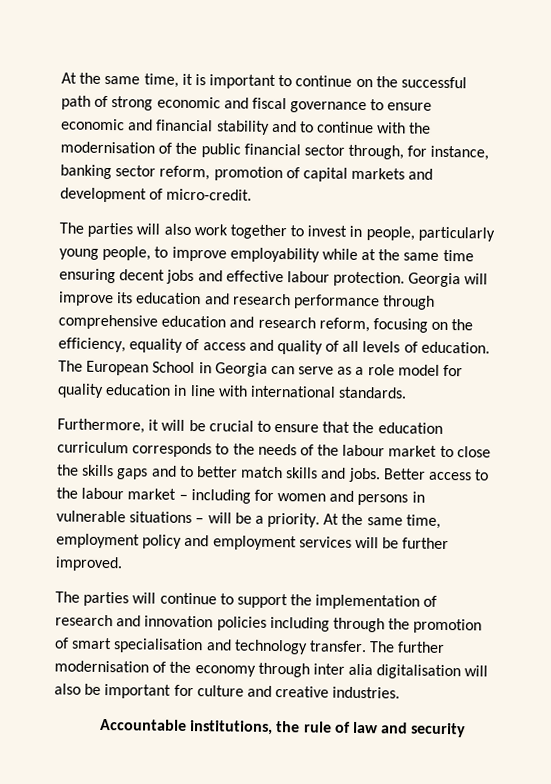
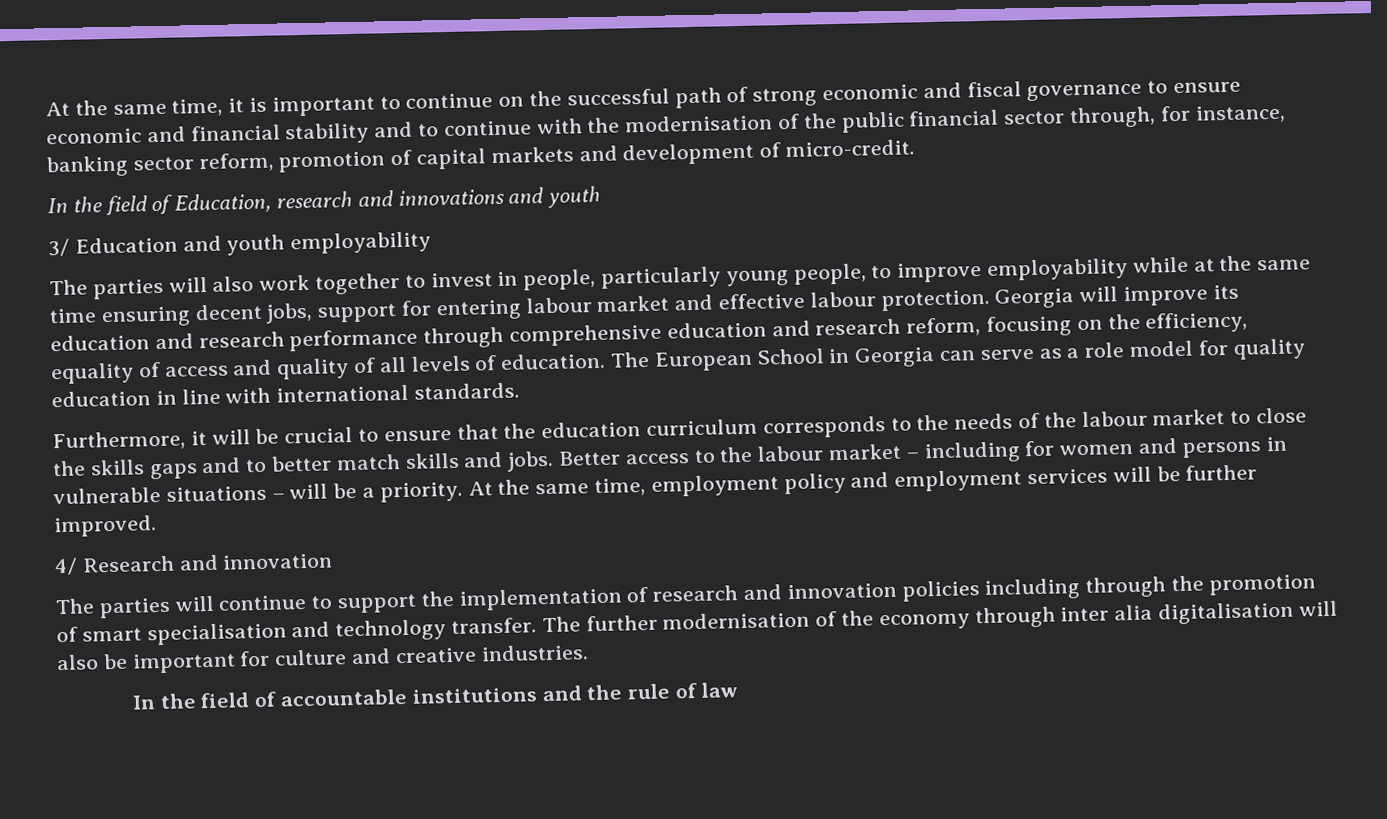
+ In the field of Education, research and innovations and youth
+ 3/ Education and youth employability
- The parties will also work together to invest in people, particularly young people, to improve employability while at the same time ensuring decent jobs and effective labour protection.
+ The parties will also work together to invest in people, particularly young people, to improve employability while at the same time ensuring decent jobs, support for entering labour market and effective labour protection.
+ 4/ Research and innovation
- Accountable institutions, the rule of law and security
+ In the field of accountable institutions and the rule of law

